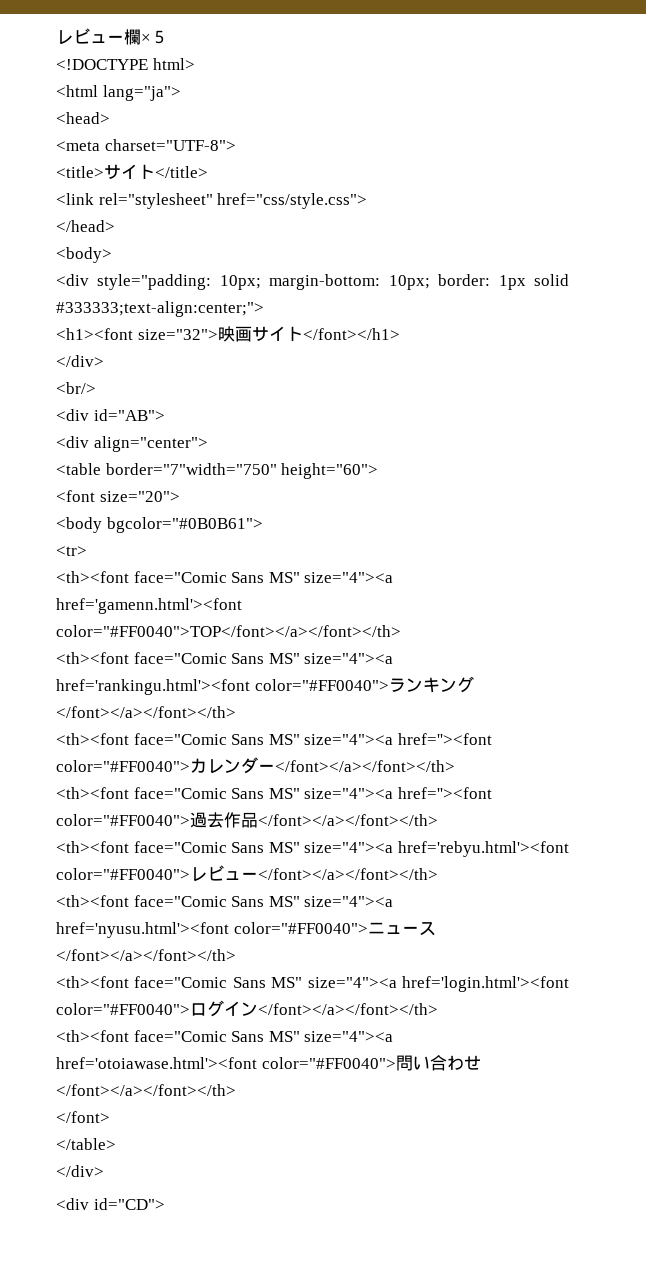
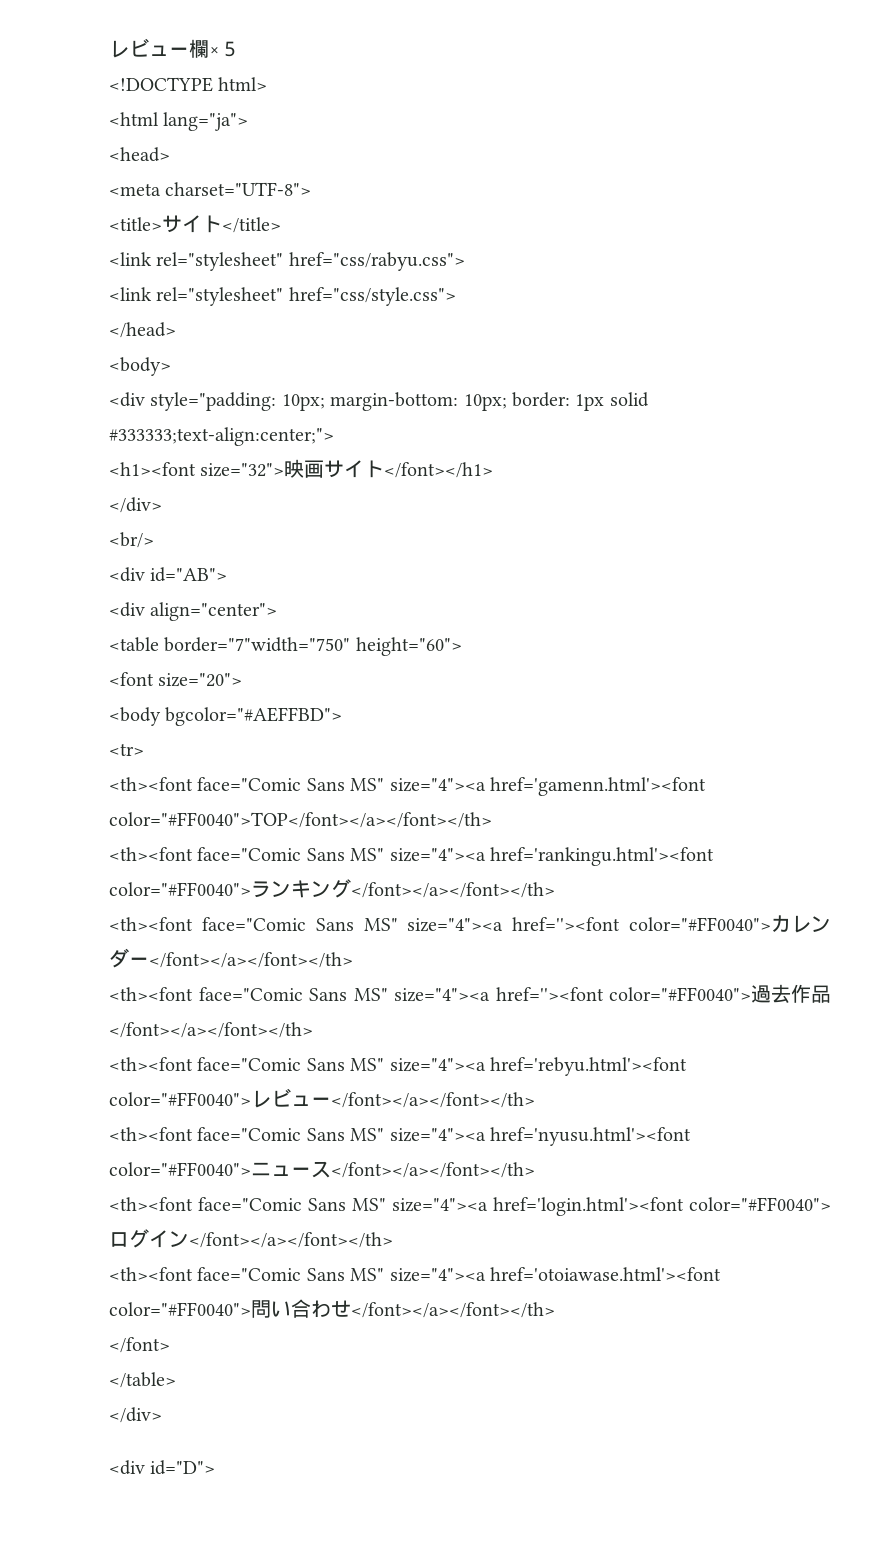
+ <link rel="stylesheet" href="css/rabyu.css">
- <body bgcolor="#0B0B61">
+ <body bgcolor="#AEFFBD">
- <div id="CD">
+ <div id="D">

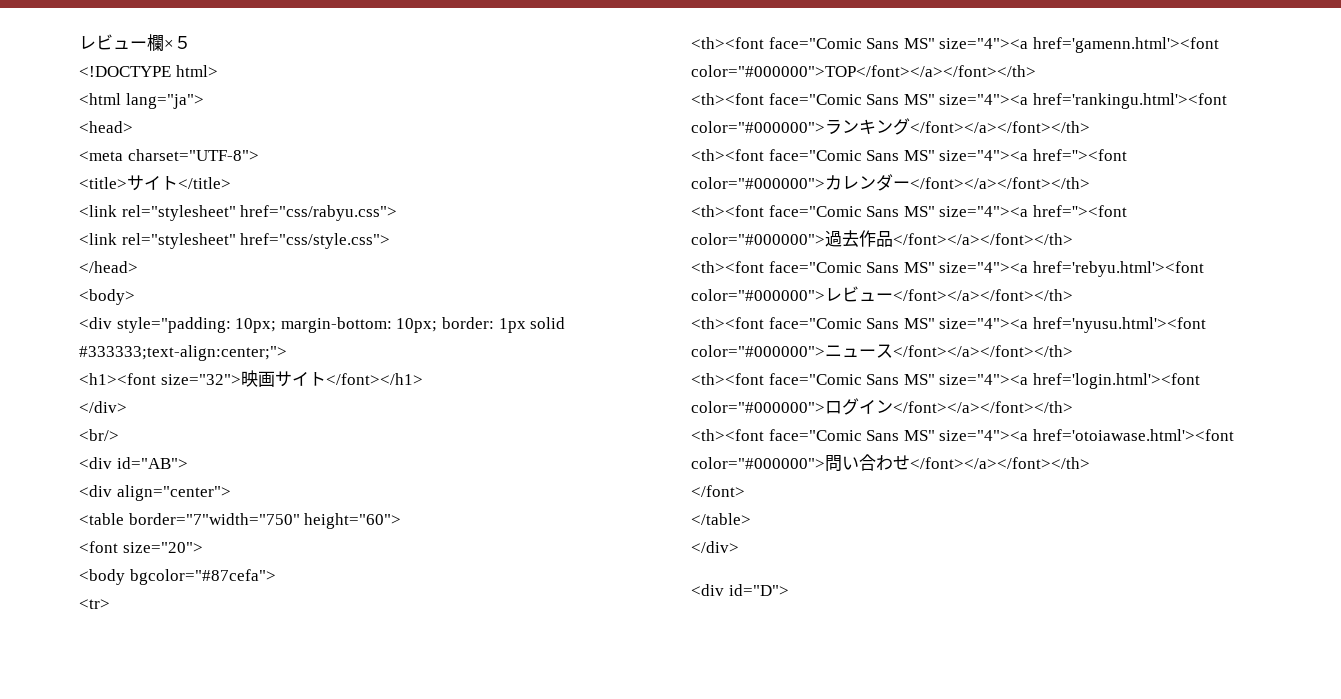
- <body bgcolor="#AEFFBD">
+ <body bgcolor="#87cefa">
- <th><font face="Comic Sans MS" size="4"><a href='gamenn.html'><font color="#FF0040">TOP</font></a></font></th>
+ <th><font face="Comic Sans MS" size="4"><a href='gamenn.html'><font color="#000000">TOP</font></a></font></th>
- <th><font face="Comic Sans MS" size="4"><a href='rankingu.html'><font color="#FF0040">ランキング</font></a></font></th>
+ <th><font face="Comic Sans MS" size="4"><a href='rankingu.html'><font color="#000000">ランキング</font></a></font></th>
- <th><font face="Comic Sans MS" size="4"><a href=''><font color="#FF0040">カレンダー</font></a></font></th>
+ <th><font face="Comic Sans MS" size="4"><a href=''><font color="#000000">カレンダー</font></a></font></th>
- <th><font face="Comic Sans MS" size="4"><a href=''><font color="#FF0040">過去作品</font></a></font></th>
+ <th><font face="Comic Sans MS" size="4"><a href=''><font color="#000000">過去作品</font></a></font></th>
- <th><font face="Comic Sans MS" size="4"><a href='rebyu.html'><font color="#FF0040">レビュー</font></a></font></th>
+ <th><font face="Comic Sans MS" size="4"><a href='rebyu.html'><font color="#000000">レビュー</font></a></font></th>
- <th><font face="Comic Sans MS" size="4"><a href='nyusu.html'><font color="#FF0040">ニュース</font></a></font></th>
+ <th><font face="Comic Sans MS" size="4"><a href='nyusu.html'><font color="#000000">ニュース</font></a></font></th>
- <th><font face="Comic Sans MS" size="4"><a href='login.html'><font color="#FF0040">ログイン</font></a></font></th>
+ <th><font face="Comic Sans MS" size="4"><a href='login.html'><font color="#000000">ログイン</font></a></font></th>
- <th><font face="Comic Sans MS" size="4"><a href='otoiawase.html'><font color="#FF0040">問い合わせ</font></a></font></th>
+ <th><font face="Comic Sans MS" size="4"><a href='otoiawase.html'><font color="#000000">問い合わせ</font></a></font></th>

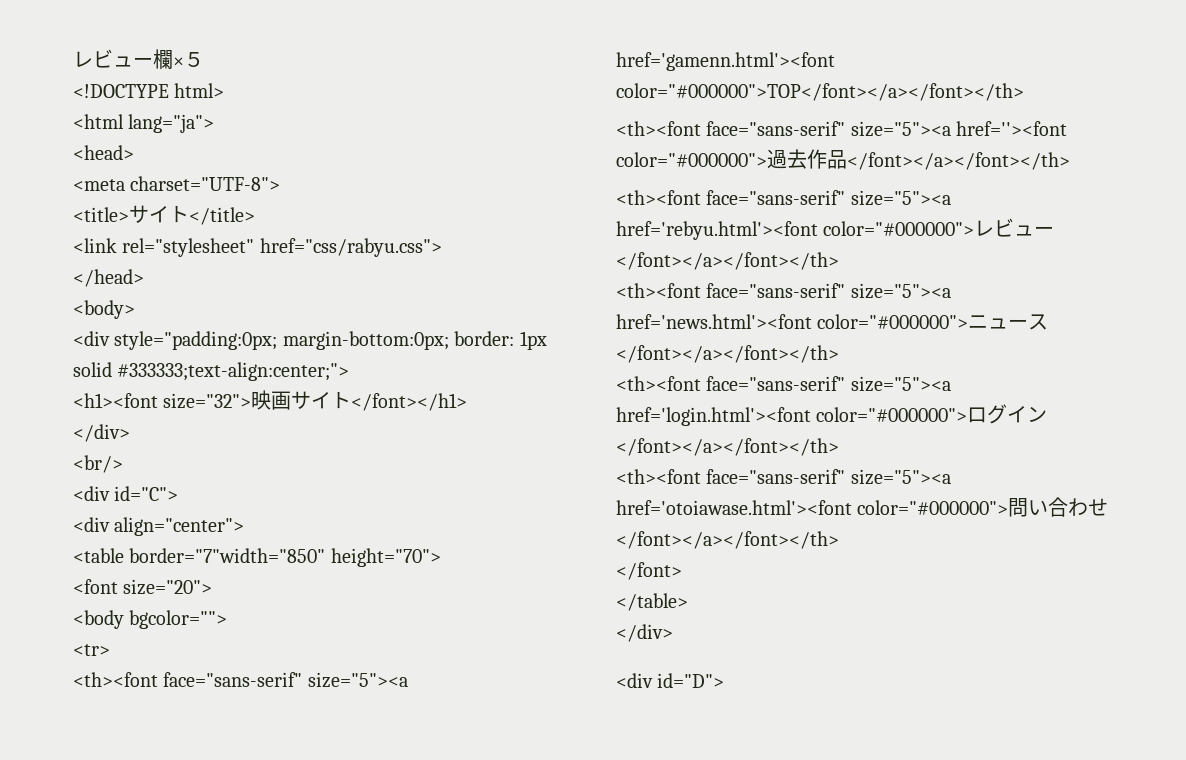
- <link rel="stylesheet" href="css/style.css">
- <div style="padding: 10px; margin-bottom: 10px; border: 1px solid #333333;text-align:center;">
+ <div style="padding:0px; margin-bottom:0px; border: 1px solid #333333;text-align:center;">
- <div id="AB">
+ <div id="C">
- <table border="7"width="750" height="60">
+ <table border="7"width="850" height="70">
- <body bgcolor="#87cefa">
+ <body bgcolor="">
- <th><font face="Comic Sans MS" size="4"><a href='gamenn.html'><font color="#000000">TOP</font></a></font></th>
+ <th><font face="sans-serif" size="5"><a href='gamenn.html'><font color="#000000">TOP</font></a></font></th>
- <th><font face="Comic Sans MS" size="4"><a href='rankingu.html'><font color="#000000">ランキング</font></a></font></th>
- <th><font face="Comic Sans MS" size="4"><a href=''><font color="#000000">カレンダー</font></a></font></th>
- <th><font face="Comic Sans MS" size="4"><a href=''><font color="#000000">過去作品</font></a></font></th>
+ <th><font face="sans-serif" size="5"><a href=''><font color="#000000">過去作品</font></a></font></th>
- <th><font face="Comic Sans MS" size="4"><a href='rebyu.html'><font color="#000000">レビュー</font></a></font></th>
+ <th><font face="sans-serif" size="5"><a href='rebyu.html'><font color="#000000">レビュー</font></a></font></th>
- <th><font face="Comic Sans MS" size="4"><a href='nyusu.html'><font color="#000000">ニュース</font></a></font></th>
+ <th><font face="sans-serif" size="5"><a href='news.html'><font color="#000000">ニュース</font></a></font></th>
- <th><font face="Comic Sans MS" size="4"><a href='login.html'><font color="#000000">ログイン</font></a></font></th>
+ <th><font face="sans-serif" size="5"><a href='login.html'><font color="#000000">ログイン</font></a></font></th>
- <th><font face="Comic Sans MS" size="4"><a href='otoiawase.html'><font color="#000000">問い合わせ</font></a></font></th>
+ <th><font face="sans-serif" size="5"><a href='otoiawase.html'><font color="#000000">問い合わせ</font></a></font></th>

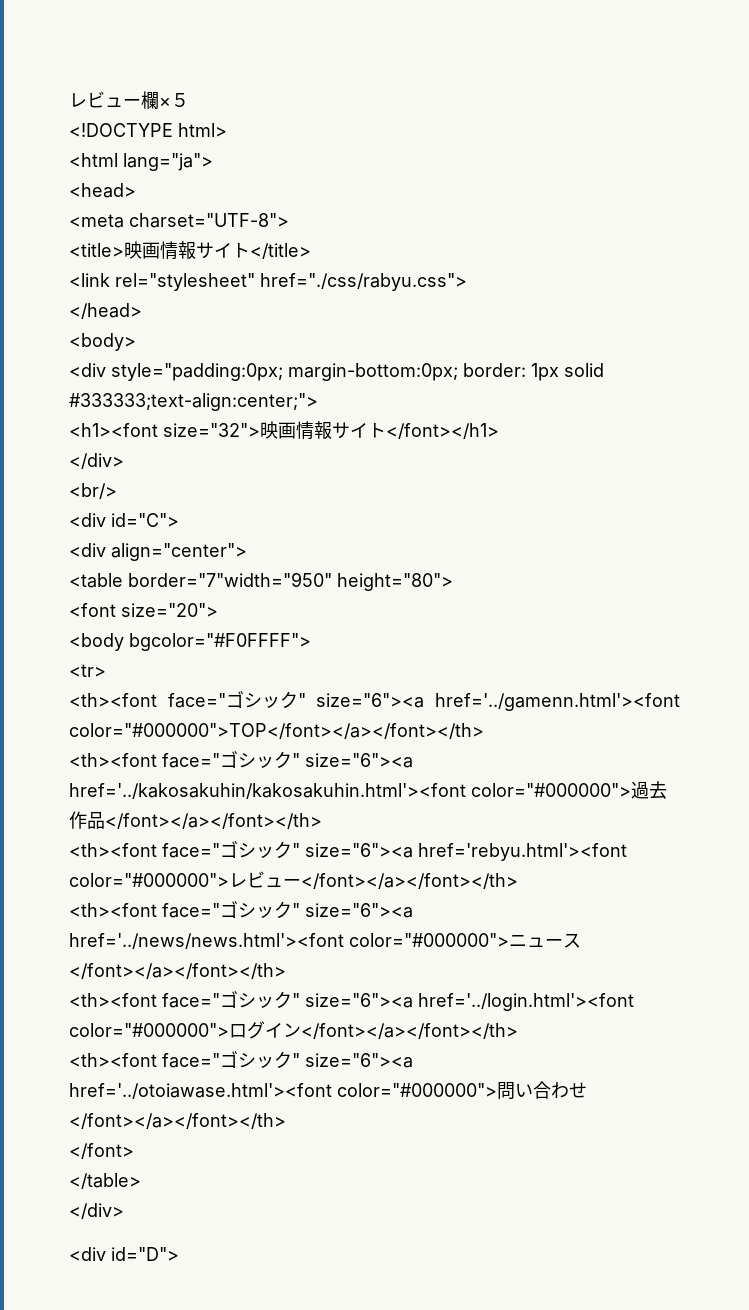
- <title>サイト</title>
+ <title>映画情報サイト</title>
- <link rel="stylesheet" href="css/rabyu.css">
+ <link rel="stylesheet" href="./css/rabyu.css">
- <h1><font size="32">映画サイト</font></h1>
+ <h1><font size="32">映画情報サイト</font></h1>
- <table border="7"width="850" height="70">
+ <table border="7"width="950" height="80">
- <body bgcolor="">
+ <body bgcolor="#F0FFFF">
- <th><font face="sans-serif" size="5"><a href='gamenn.html'><font color="#000000">TOP</font></a></font></th>
- <th><font face="sans-serif" size="5"><a href=''><font color="#000000">過去作品</font></a></font></th>
+ <th><font face="ゴシック" size="6"><a href='../gamenn.html'><font color="#000000">TOP</font></a></font></th>
+ <th><font face="ゴシック" size="6"><a href='../kakosakuhin/kakosakuhin.html'><font color="#000000">過去作品</font></a></font></th>
- <th><font face="sans-serif" size="5"><a href='rebyu.html'><font color="#000000">レビュー</font></a></font></th>
+ <th><font face="ゴシック" size="6"><a href='rebyu.html'><font color="#000000">レビュー</font></a></font></th>
- <th><font face="sans-serif" size="5"><a href='news.html'><font color="#000000">ニュース</font></a></font></th>
+ <th><font face="ゴシック" size="6"><a href='../news/news.html'><font color="#000000">ニュース</font></a></font></th>
- <th><font face="sans-serif" size="5"><a href='login.html'><font color="#000000">ログイン</font></a></font></th>
+ <th><font face="ゴシック" size="6"><a href='../login.html'><font color="#000000">ログイン</font></a></font></th>
- <th><font face="sans-serif" size="5"><a href='otoiawase.html'><font color="#000000">問い合わせ</font></a></font></th>
+ <th><font face="ゴシック" size="6"><a href='../otoiawase.html'><font color="#000000">問い合わせ</font></a></font></th>

